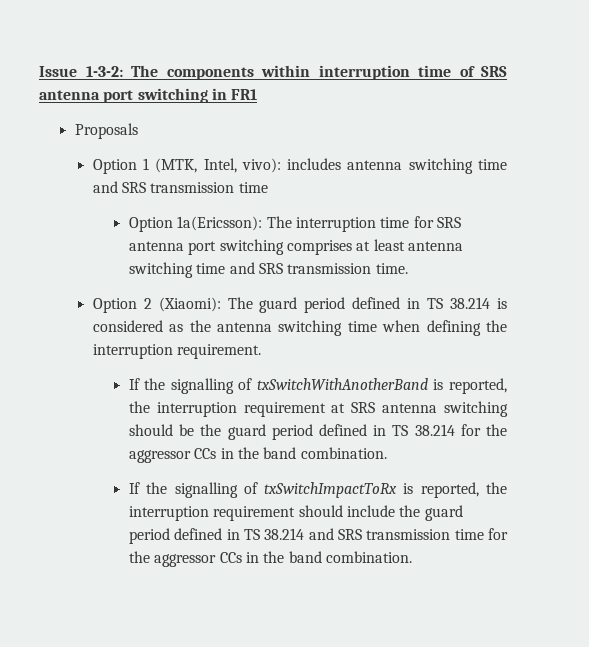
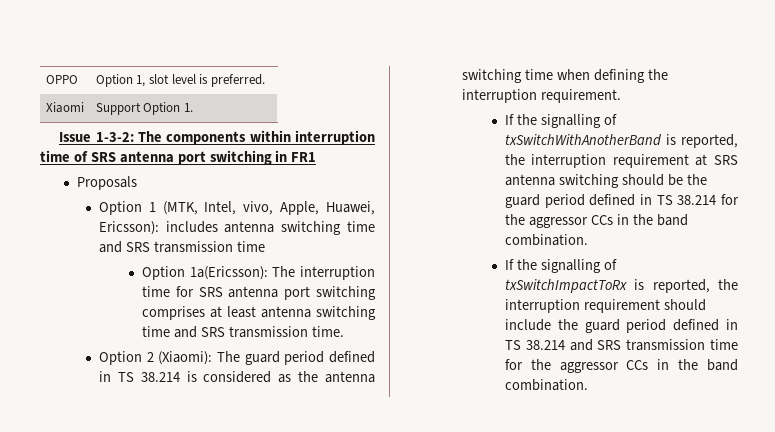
+ OPPO | Option 1, slot level is preferred.
+ Xiaomi | Support Option 1.
- Option 1 (MTK, Intel, vivo): includes antenna switching time and SRS transmission time
+ Option 1 (MTK, Intel, vivo, Apple, Huawei, Ericsson): includes antenna switching time and SRS transmission time

